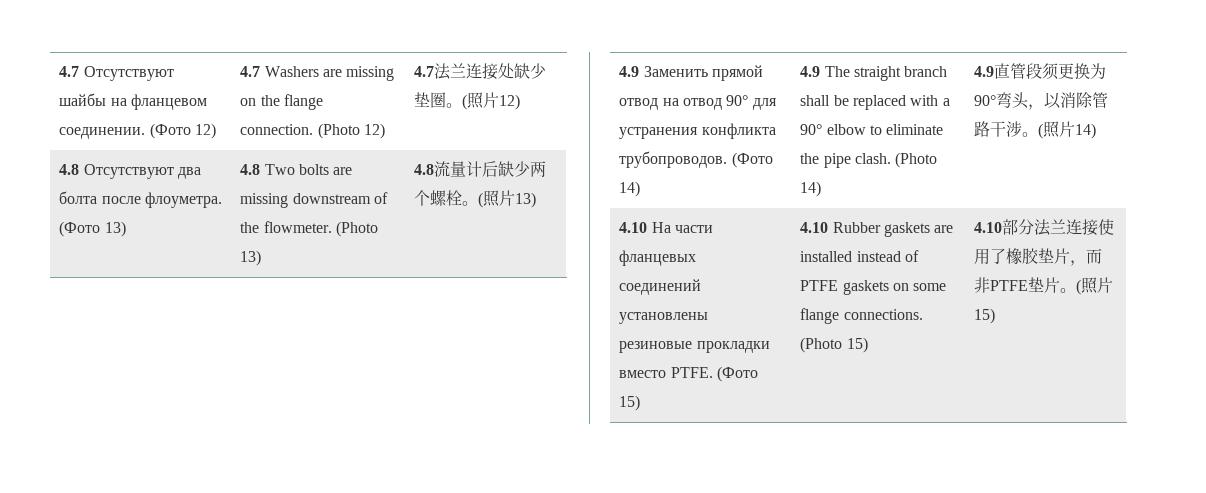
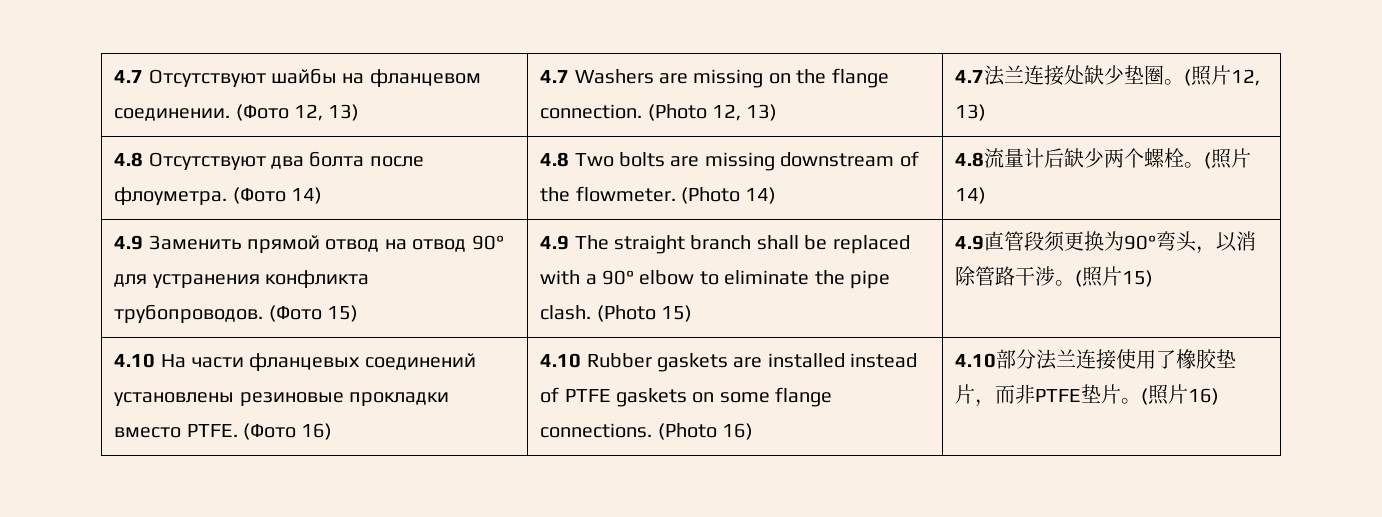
- 4.7 Отсутствуют шайбы на фланцевом соединении. (Фото 12) | 4.7 Washers are missing on the flange connection. (Photo 12) | 4.7法兰连接处缺少垫圈。(照片12)
+ 4.7 Отсутствуют шайбы на фланцевом соединении. (Фото 12, 13) | 4.7 Washers are missing on the flange connection. (Photo 12, 13) | 4.7法兰连接处缺少垫圈。(照片12, 13)
- 4.8 Отсутствуют два болта после флоуметра. (Фото 13) | 4.8 Two bolts are missing downstream of the flowmeter. (Photo 13) | 4.8流量计后缺少两个螺栓。(照片13)
+ 4.8 Отсутствуют два болта после флоуметра. (Фото 14) | 4.8 Two bolts are missing downstream of the flowmeter. (Photo 14) | 4.8流量计后缺少两个螺栓。(照片14)
- (Фото 14)
+ (Фото 15)
- (Photo 14)
+ (Photo 15)
- (照片14)
+ (照片15)
- (Фото 15)
+ (Фото 16)
- (Photo 15)
+ (Photo 16)
- (照片15)
+ (照片16)

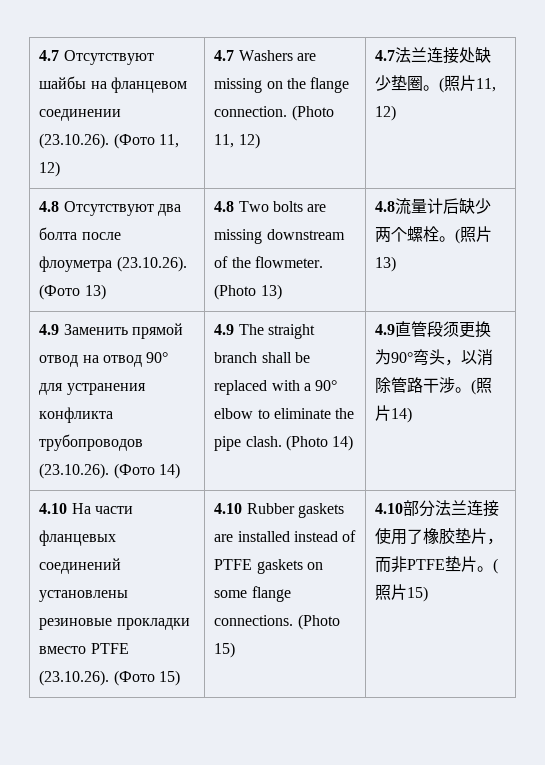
- 4.7 Отсутствуют шайбы на фланцевом соединении. (Фото 12, 13) | 4.7 Washers are missing on the flange connection. (Photo 12, 13) | 4.7法兰连接处缺少垫圈。(照片12, 13)
+ 4.7 Отсутствуют шайбы на фланцевом соединении (23.10.26). (Фото 11, 12) | 4.7 Washers are missing on the flange connection. (Photo 11, 12) | 4.7法兰连接处缺少垫圈。(照片11, 12)
- 4.8 Отсутствуют два болта после флоуметра. (Фото 14) | 4.8 Two bolts are missing downstream of the flowmeter. (Photo 14) | 4.8流量计后缺少两个螺栓。(照片14)
+ 4.8 Отсутствуют два болта после флоуметра (23.10.26). (Фото 13) | 4.8 Two bolts are missing downstream of the flowmeter. (Photo 13) | 4.8流量计后缺少两个螺栓。(照片13)
- 4.9 Заменить прямой отвод на отвод 90° для устранения конфликта трубопроводов. (Фото 15)
+ 4.9 Заменить прямой отвод на отвод 90° для устранения конфликта трубопроводов (23.10.26). (Фото 14)
- (Photo 15)
+ (Photo 14)
- (照片15)
+ (照片14)
- 4.10 На части фланцевых соединений установлены резиновые прокладки вместо PTFE. (Фото 16)
+ 4.10 На части фланцевых соединений установлены резиновые прокладки вместо PTFE (23.10.26). (Фото 15)
- (Photo 16)
+ (Photo 15)
- (照片16)
+ (照片15)

